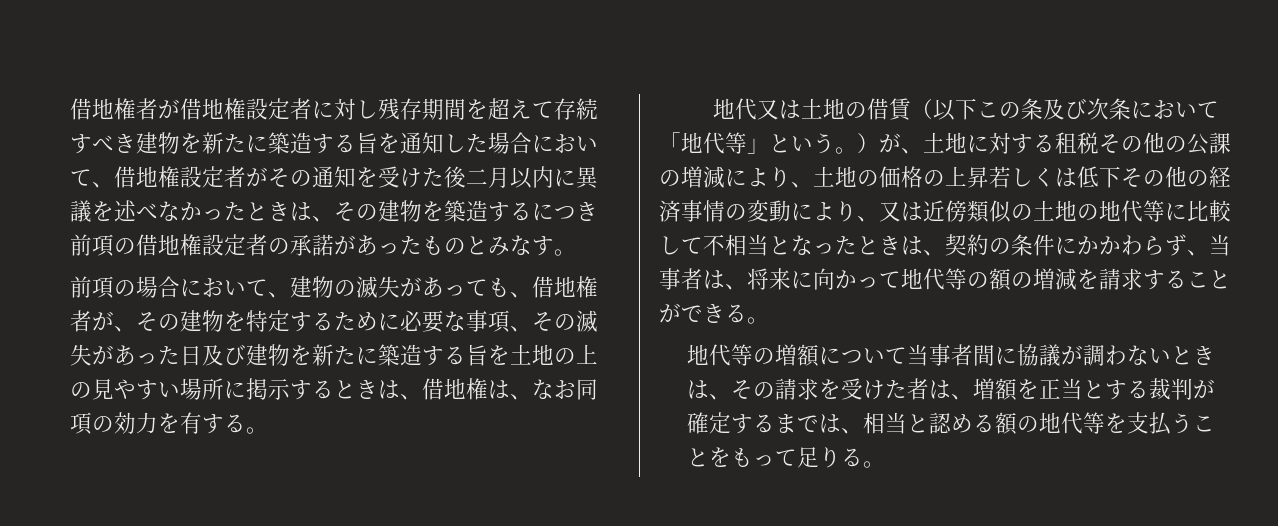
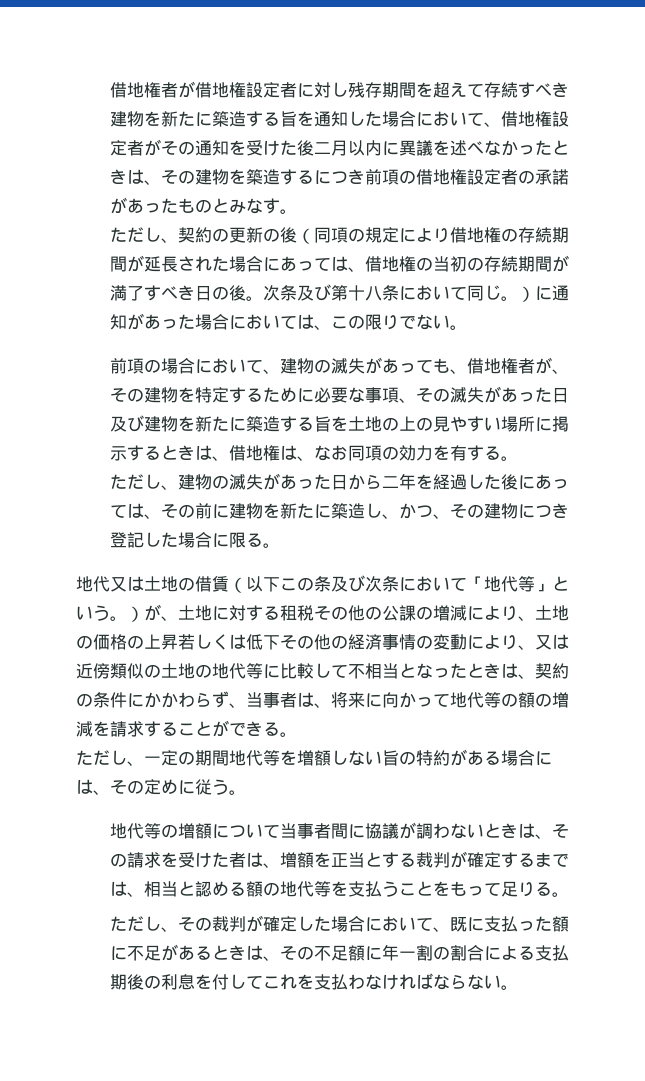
+ ただし、契約の更新の後（同項の規定により借地権の存続期間が延長された場合にあっては、借地権の当初の存続期間が満了すべき日の後。次条及び第十八条において同じ。）に通知があった場合においては、この限りでない。
+ ただし、建物の滅失があった日から二年を経過した後にあっては、その前に建物を新たに築造し、かつ、その建物につき登記した場合に限る。
+ ただし、一定の期間地代等を増額しない旨の特約がある場合には、その定めに従う。
+ ただし、その裁判が確定した場合において、既に支払った額に不足があるときは、その不足額に年一割の割合による支払期後の利息を付してこれを支払わなければならない。

